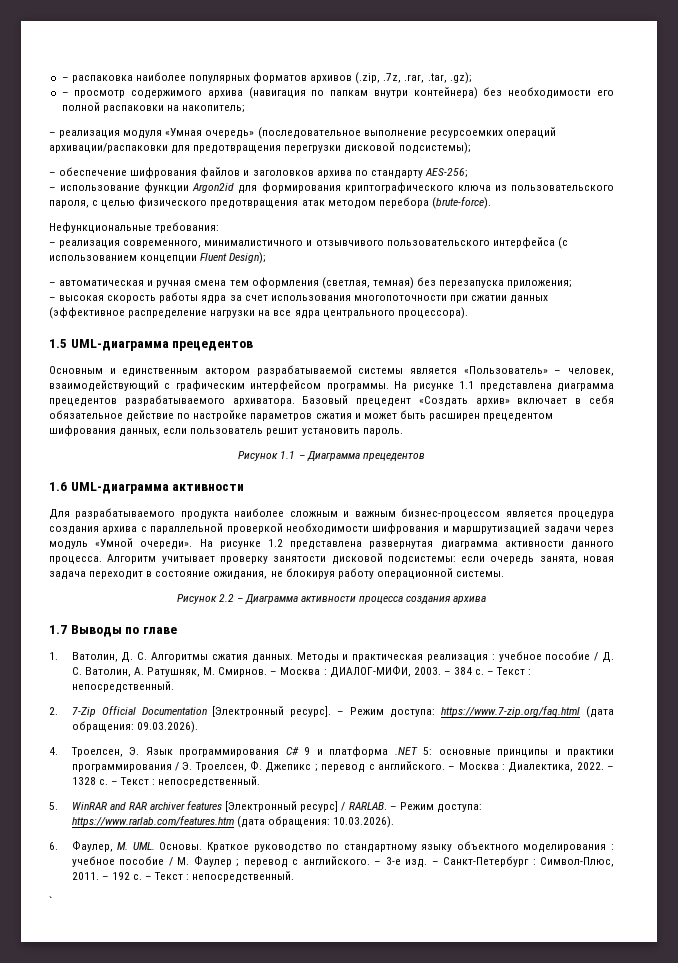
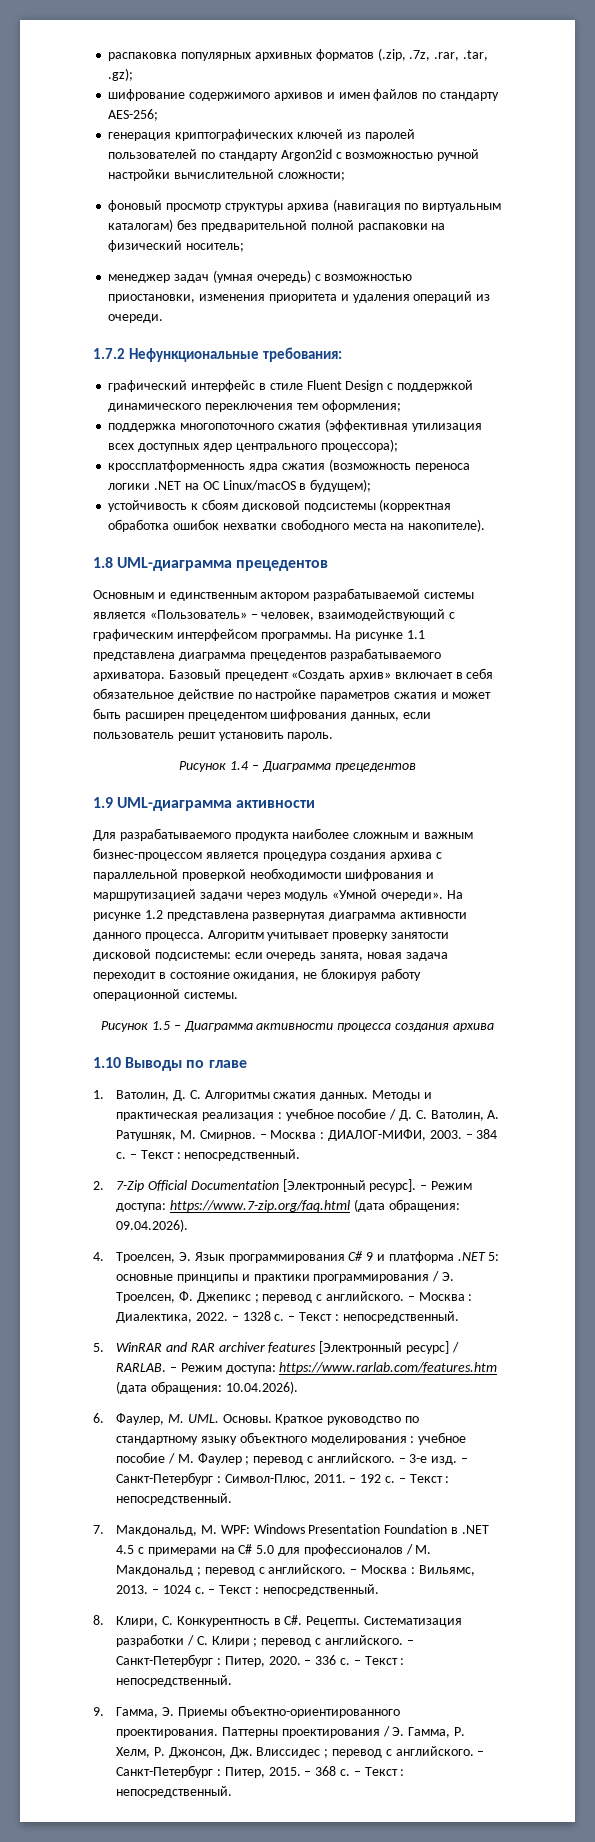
- – распаковка наиболее популярных форматов архивов (.zip, .7z, .rar, .tar, .gz);
+ распаковка популярных архивных форматов (.zip, .7z, .rar, .tar, .gz);
- – просмотр содержимого архива (навигация по папкам внутри контейнера) без необходимости его полной распаковки на накопитель;
- – реализация модуля «Умная очередь» (последовательное выполнение ресурсоемких операций архивации/распаковки для предотвращения перегрузки дисковой подсистемы);
- – обеспечение шифрования файлов и заголовков архива по стандарту AES-256;
- – использование функции Argon2id для формирования криптографического ключа из пользовательского пароля, с целью физического предотвращения атак методом перебора (brute-force).
- Нефункциональные требования:
- – реализация современного, минималистичного и отзывчивого пользовательского интерфейса (с использованием концепции Fluent Design);
- – автоматическая и ручная смена тем оформления (светлая, темная) без перезапуска приложения;
- – высокая скорость работы ядра за счет использования многопоточности при сжатии данных (эффективное распределение нагрузки на все ядра центрального процессора).
- 1.5 UML-диаграмма прецедентов
+ шифрование содержимого архивов и имен файлов по стандарту AES-256;
+ генерация криптографических ключей из паролей пользователей по стандарту Argon2id с возможностью ручной настройки вычислительной сложности;
+ фоновый просмотр структуры архива (навигация по виртуальным каталогам) без предварительной полной распаковки на физический носитель;
+ менеджер задач (умная очередь) с возможностью приостановки, изменения приоритета и удаления операций из очереди.
+ 1.7.2 Нефункциональные требования:
+ графический интерфейс в стиле Fluent Design с поддержкой динамического переключения тем оформления;
+ поддержка многопоточного сжатия (эффективная утилизация всех доступных ядер центрального процессора);
+ кроссплатформенность ядра сжатия (возможность переноса логики .NET на ОС Linux/macOS в будущем);
+ устойчивость к сбоям дисковой подсистемы (корректная обработка ошибок нехватки свободного места на накопителе).
+ 1.8 UML-диаграмма прецедентов
- Рисунок 1.1 – Диаграмма прецедентов
+ Рисунок 1.4 – Диаграмма прецедентов
- 1.6 UML-диаграмма активности
+ 1.9 UML-диаграмма активности
- Рисунок 2.2 – Диаграмма активности процесса создания архива
+ Рисунок 1.5 – Диаграмма активности процесса создания архива
- 1.7 Выводы по главе
+ 1.10 Выводы по главе
- – Режим доступа: https://www.7-zip.org/faq.html (дата обращения: 09.03.2026).
+ – Режим доступа: https://www.7-zip.org/faq.html (дата обращения: 09.04.2026).
- – Режим доступа: https://www.rarlab.com/features.htm (дата обращения: 10.03.2026).
+ – Режим доступа: https://www.rarlab.com/features.htm (дата обращения: 10.04.2026).
- `
+ 7. Макдональд, М. WPF: Windows Presentation Foundation в .NET 4.5 с примерами на C# 5.0 для профессионалов / М. Макдональд ; перевод с английского. – Москва : Вильямс, 2013. – 1024 с. – Текст : непосредственный.
+ 8. Клири, С. Конкурентность в C#. Рецепты. Систематизация разработки / С. Клири ; перевод с английского. – Санкт-Петербург : Питер, 2020. – 336 с. – Текст : непосредственный.
+ 9. Гамма, Э. Приемы объектно-ориентированного проектирования. Паттерны проектирования / Э. Гамма, Р. Хелм, Р. Джонсон, Дж. Влиссидес ; перевод с английского. – Санкт-Петербург : Питер, 2015. – 368 с. – Текст : непосредственный.

